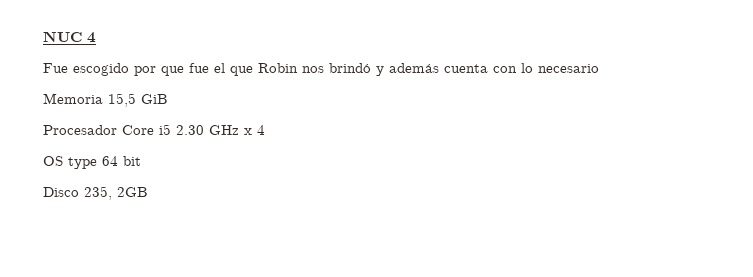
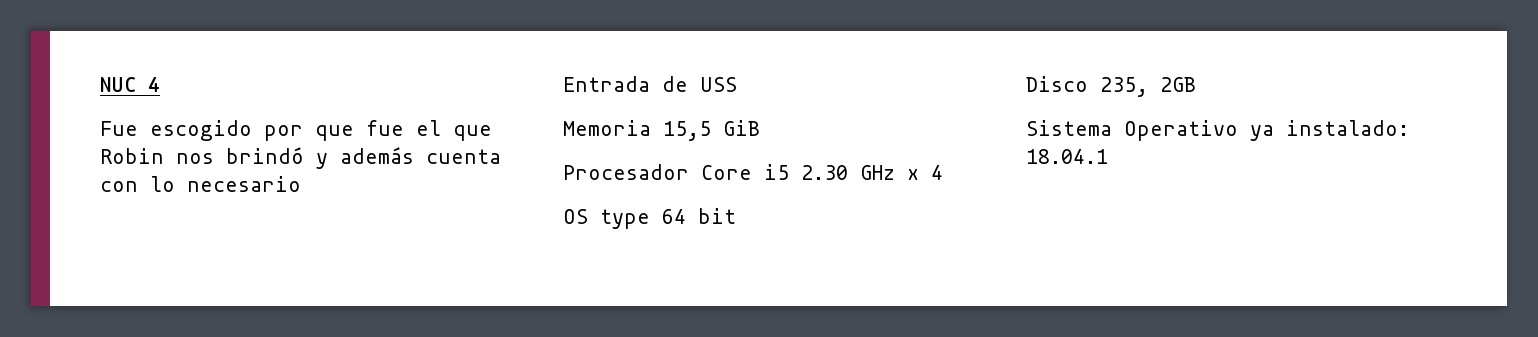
+ Entrada de USS
+ Sistema Operativo ya instalado: 18.04.1

